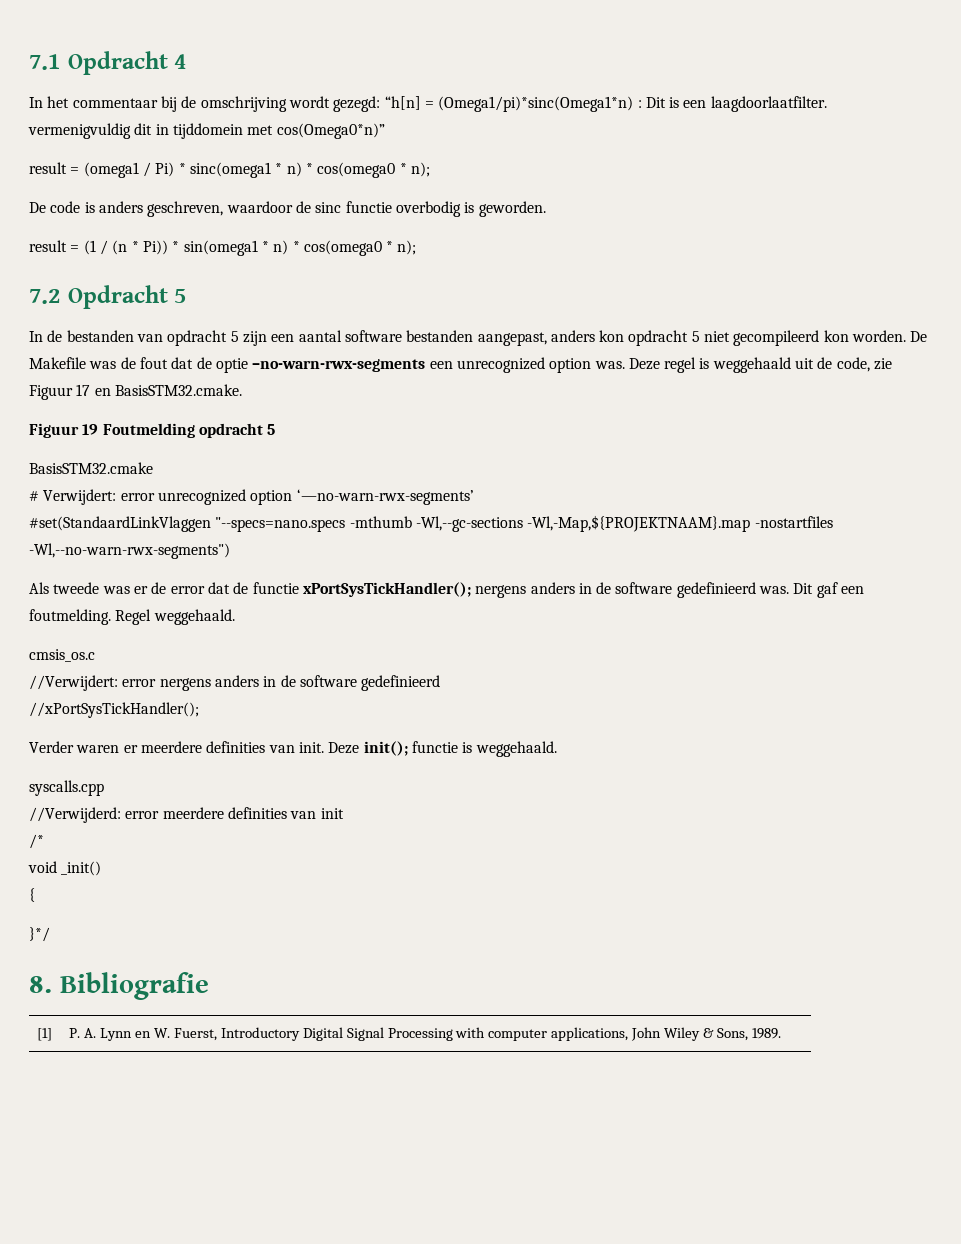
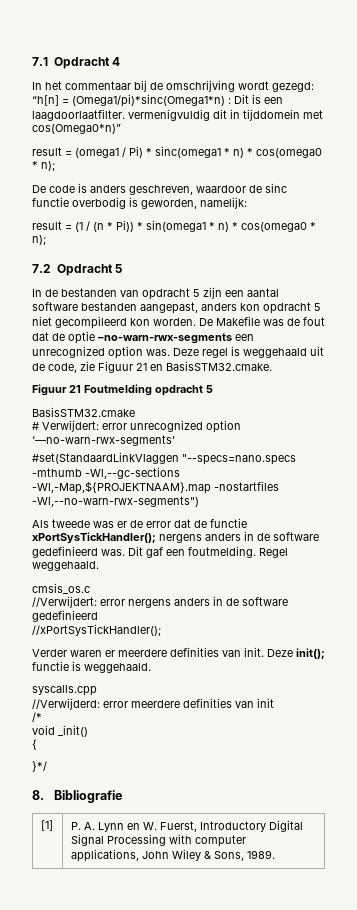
- De code is anders geschreven, waardoor de sinc functie overbodig is geworden.
+ De code is anders geschreven, waardoor de sinc functie overbodig is geworden, namelijk:
- Deze regel is weggehaald uit de code, zie Figuur 17 en BasisSTM32.cmake.
+ Deze regel is weggehaald uit de code, zie Figuur 21 en BasisSTM32.cmake.
- Figuur 19 Foutmelding opdracht 5
+ Figuur 21 Foutmelding opdracht 5

